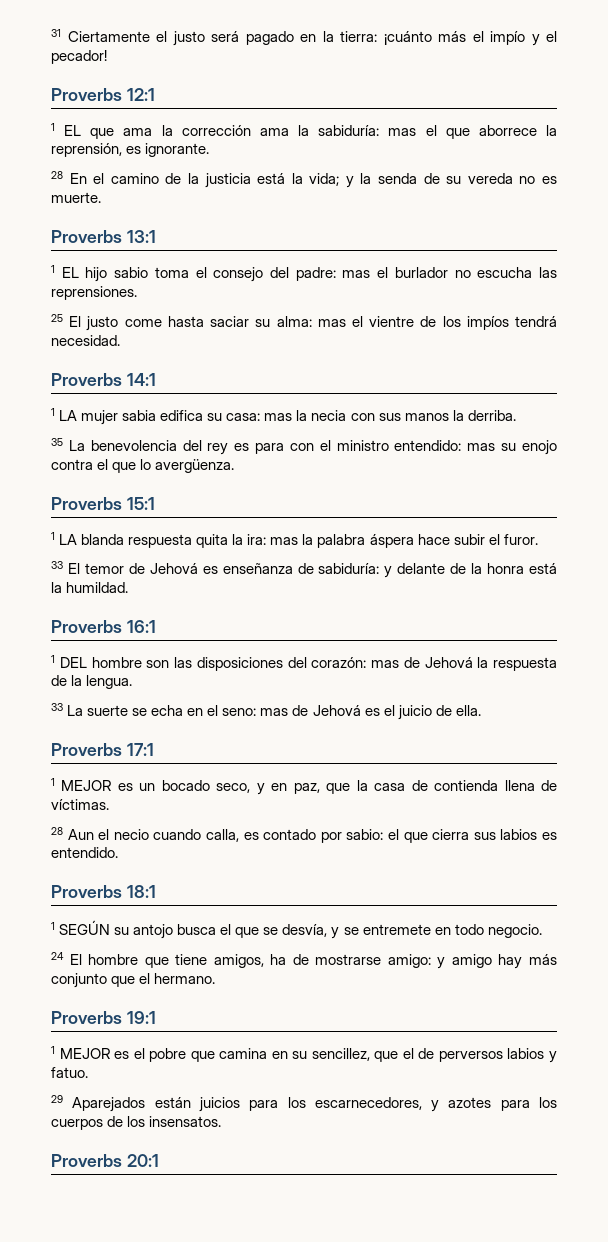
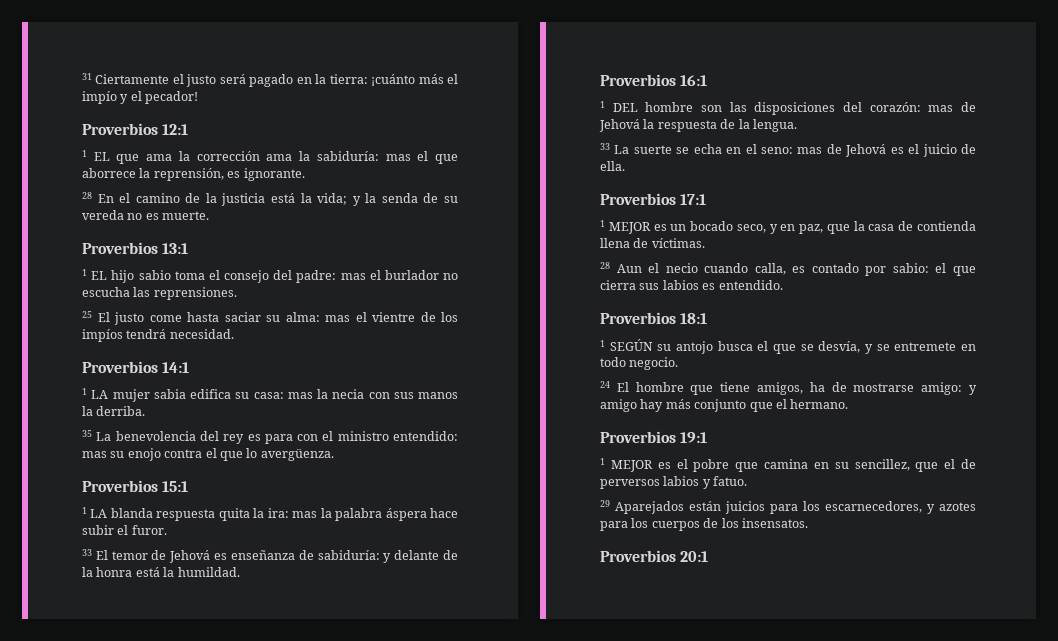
- Proverbs 12:1
+ Proverbios 12:1
- Proverbs 13:1
+ Proverbios 13:1
- Proverbs 14:1
+ Proverbios 14:1
- Proverbs 15:1
+ Proverbios 15:1
- Proverbs 16:1
+ Proverbios 16:1
- Proverbs 17:1
+ Proverbios 17:1
- Proverbs 18:1
+ Proverbios 18:1
- Proverbs 19:1
+ Proverbios 19:1
- Proverbs 20:1
+ Proverbios 20:1

